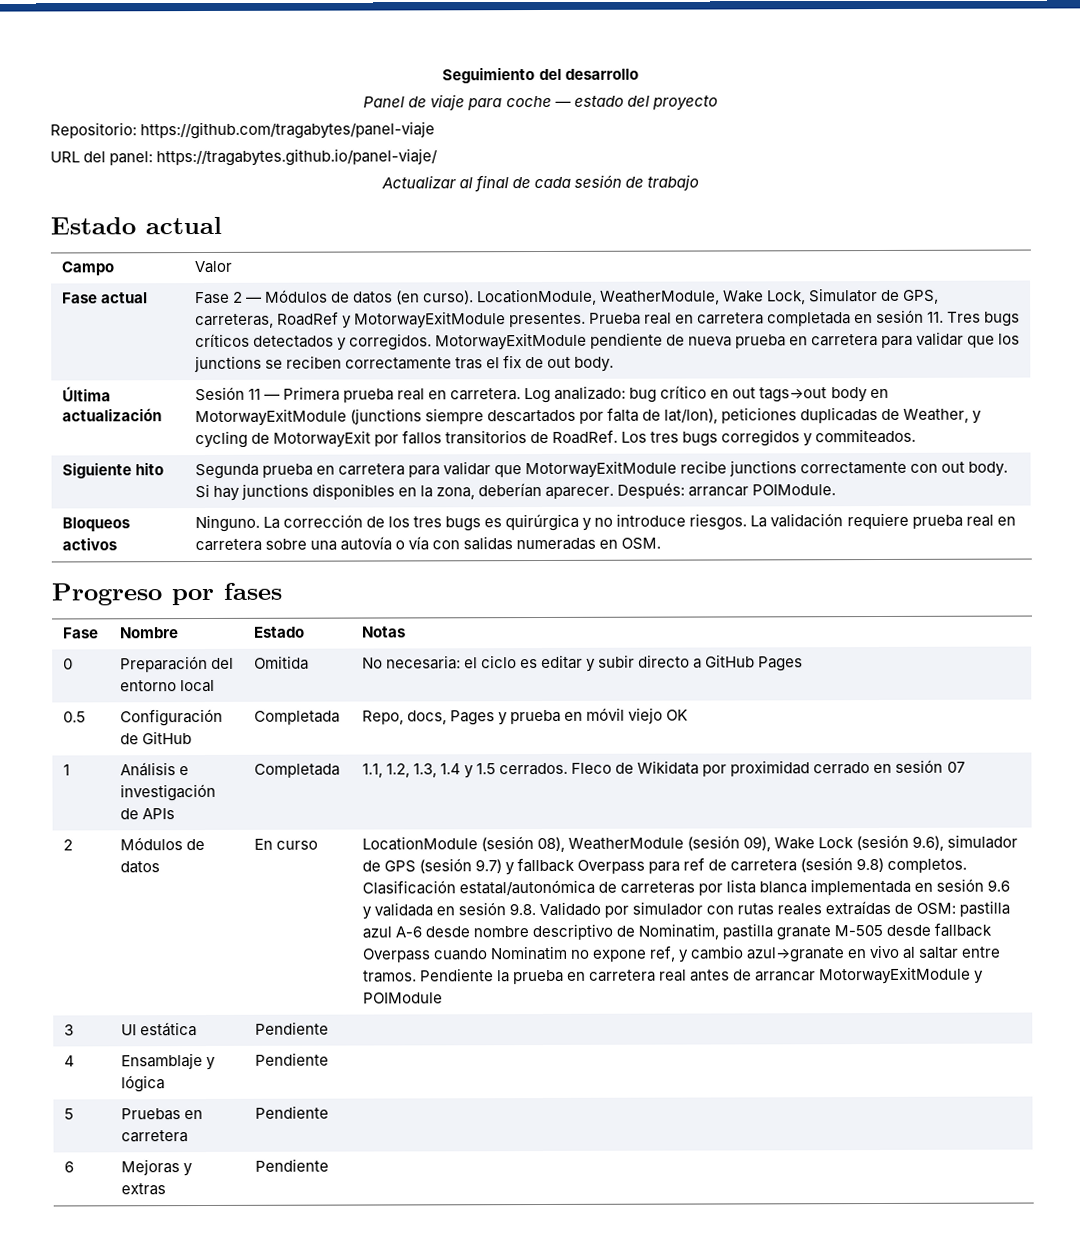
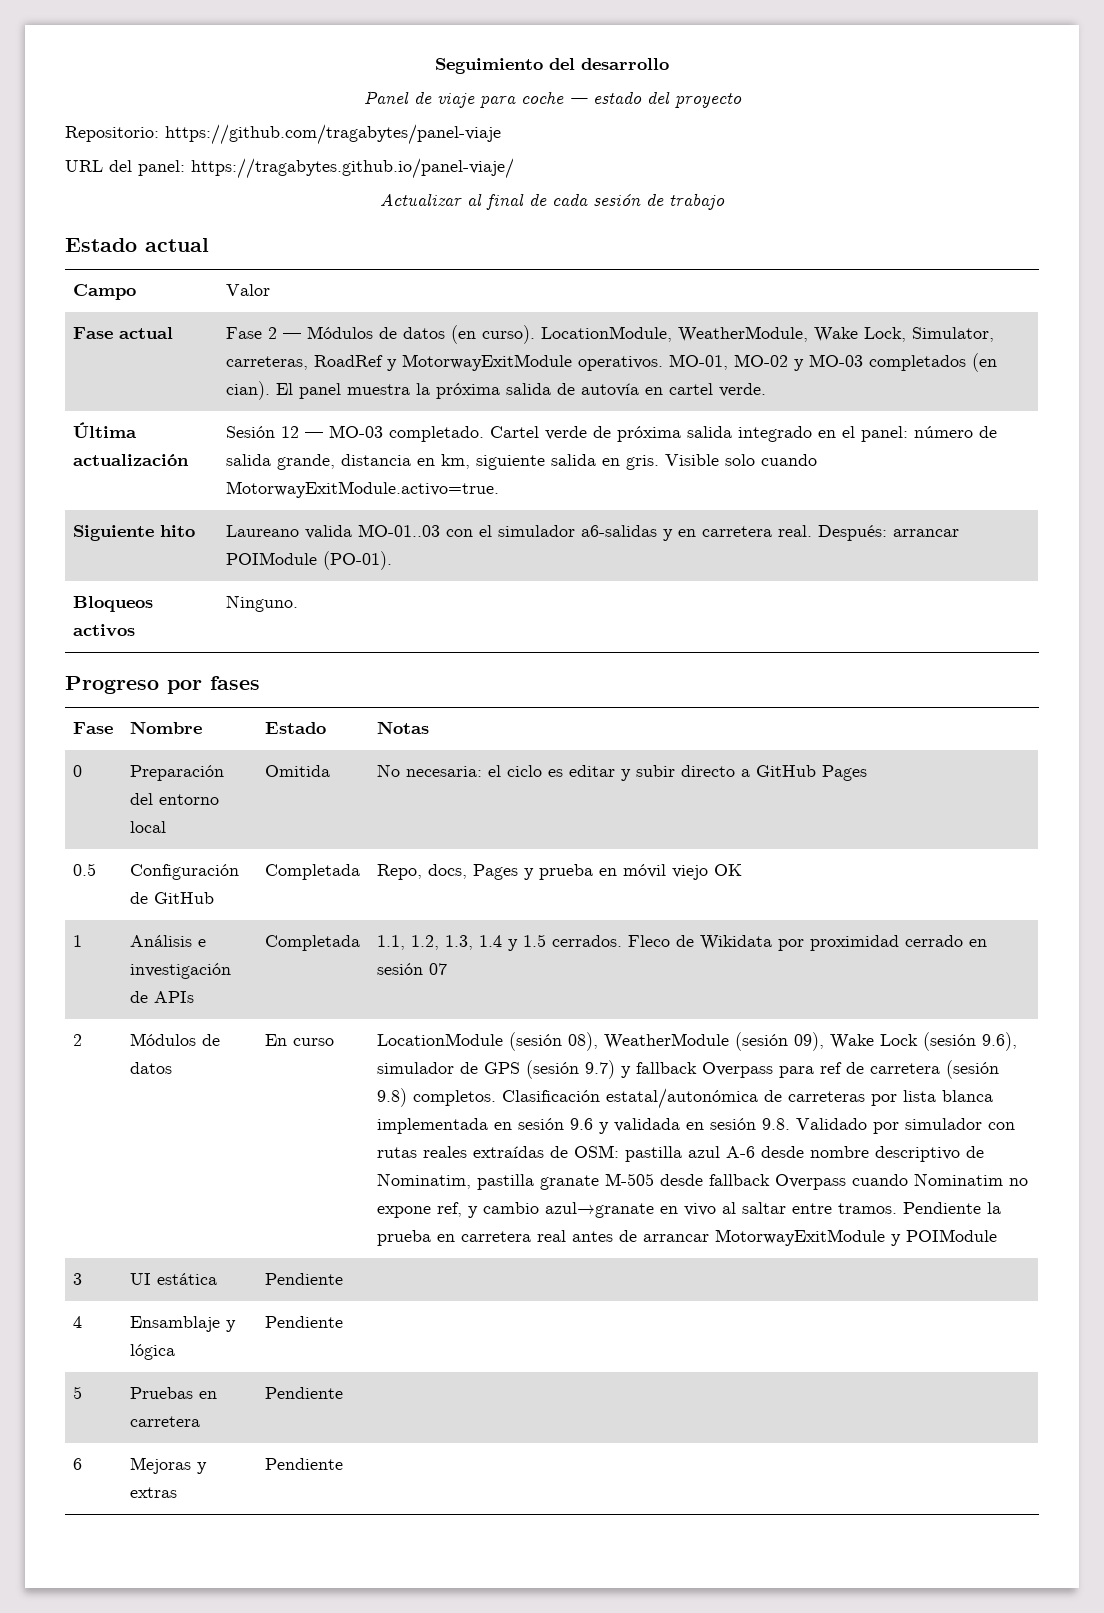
- LocationModule, WeatherModule, Wake Lock, Simulator de GPS, carreteras, RoadRef y MotorwayExitModule presentes. Prueba real en carretera completada en sesión 11. Tres bugs críticos detectados y corregidos. MotorwayExitModule pendiente de nueva prueba en carretera para validar que los junctions se reciben correctamente tras el fix de out body.
- Última actualización | Sesión 11 — Primera prueba real en carretera. Log analizado: bug crítico en out tags→out body en MotorwayExitModule (junctions siempre descartados por falta de lat/lon), peticiones duplicadas de Weather, y cycling de MotorwayExit por fallos transitorios de RoadRef. Los tres bugs corregidos y commiteados.
- Siguiente hito | Segunda prueba en carretera para validar que MotorwayExitModule recibe junctions correctamente con out body. Si hay junctions disponibles en la zona, deberían aparecer. Después: arrancar POIModule.
- Bloqueos activos | Ninguno. La corrección de los tres bugs es quirúrgica y no introduce riesgos. La validación requiere prueba real en carretera sobre una autovía o vía con salidas numeradas en OSM.
+ LocationModule, WeatherModule, Wake Lock, Simulator, carreteras, RoadRef y MotorwayExitModule operativos. MO-01, MO-02 y MO-03 completados (en cian). El panel muestra la próxima salida de autovía en cartel verde.
+ Última actualización | Sesión 12 — MO-03 completado. Cartel verde de próxima salida integrado en el panel: número de salida grande, distancia en km, siguiente salida en gris. Visible solo cuando MotorwayExitModule.activo=true.
+ Siguiente hito | Laureano valida MO-01..03 con el simulador a6-salidas y en carretera real. Después: arrancar POIModule (PO-01).
+ Bloqueos activos | Ninguno.

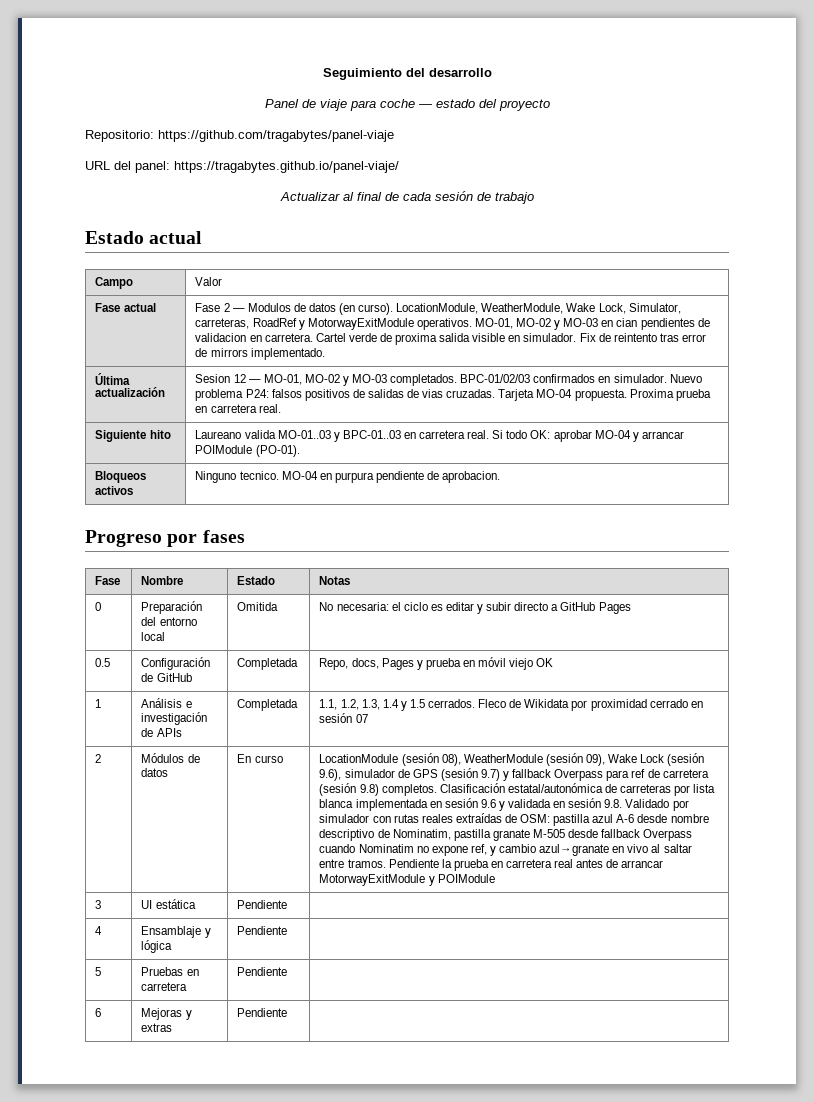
- Fase 2 — Módulos de datos (en curso).
+ Fase 2 — Modulos de datos (en curso).
- MO-01, MO-02 y MO-03 completados (en cian). El panel muestra la próxima salida de autovía en cartel verde.
+ MO-01, MO-02 y MO-03 en cian pendientes de validacion en carretera. Cartel verde de proxima salida visible en simulador. Fix de reintento tras error de mirrors implementado.
- Última actualización | Sesión 12 — MO-03 completado. Cartel verde de próxima salida integrado en el panel: número de salida grande, distancia en km, siguiente salida en gris. Visible solo cuando MotorwayExitModule.activo=true.
+ Última actualización | Sesion 12 — MO-01, MO-02 y MO-03 completados. BPC-01/02/03 confirmados en simulador. Nuevo problema P24: falsos positivos de salidas de vias cruzadas. Tarjeta MO-04 propuesta. Proxima prueba en carretera real.
- Siguiente hito | Laureano valida MO-01..03 con el simulador a6-salidas y en carretera real. Después: arrancar POIModule (PO-01).
+ Siguiente hito | Laureano valida MO-01..03 y BPC-01..03 en carretera real. Si todo OK: aprobar MO-04 y arrancar POIModule (PO-01).
- Bloqueos activos | Ninguno.
+ Bloqueos activos | Ninguno tecnico. MO-04 en purpura pendiente de aprobacion.

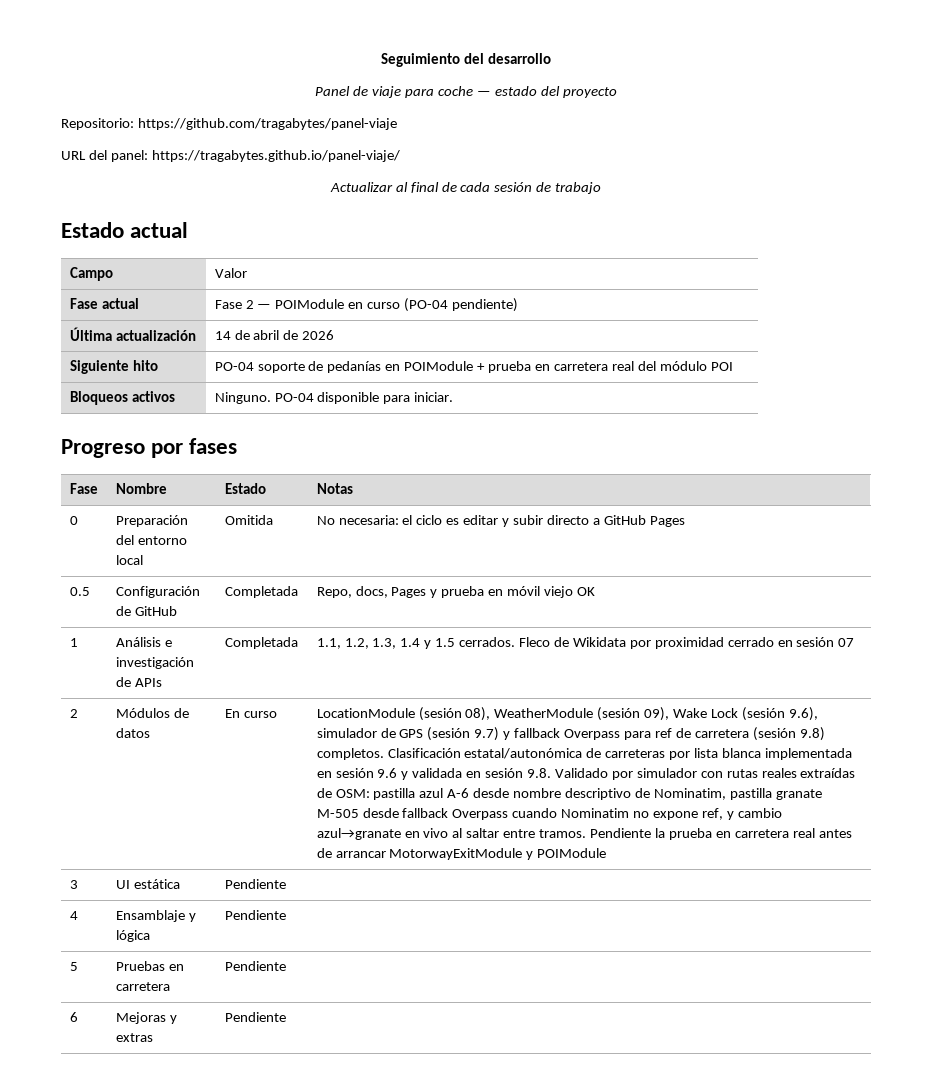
- Fase 2 — Modulos de datos (en curso). LocationModule, WeatherModule, Wake Lock, Simulator, carreteras, RoadRef y MotorwayExitModule operativos. MO-01, MO-02 y MO-03 en cian pendientes de validacion en carretera. Cartel verde de proxima salida visible en simulador. Fix de reintento tras error de mirrors implementado.
- Última actualización | Sesion 12 — MO-01, MO-02 y MO-03 completados. BPC-01/02/03 confirmados en simulador. Nuevo problema P24: falsos positivos de salidas de vias cruzadas. Tarjeta MO-04 propuesta. Proxima prueba en carretera real.
- Siguiente hito | Laureano valida MO-01..03 y BPC-01..03 en carretera real. Si todo OK: aprobar MO-04 y arrancar POIModule (PO-01).
- Bloqueos activos | Ninguno tecnico. MO-04 en purpura pendiente de aprobacion.
+ Fase 2 — POIModule en curso (PO-04 pendiente)
+ Última actualización | 14 de abril de 2026
+ Siguiente hito | PO-04 soporte de pedanías en POIModule + prueba en carretera real del módulo POI
+ Bloqueos activos | Ninguno. PO-04 disponible para iniciar.

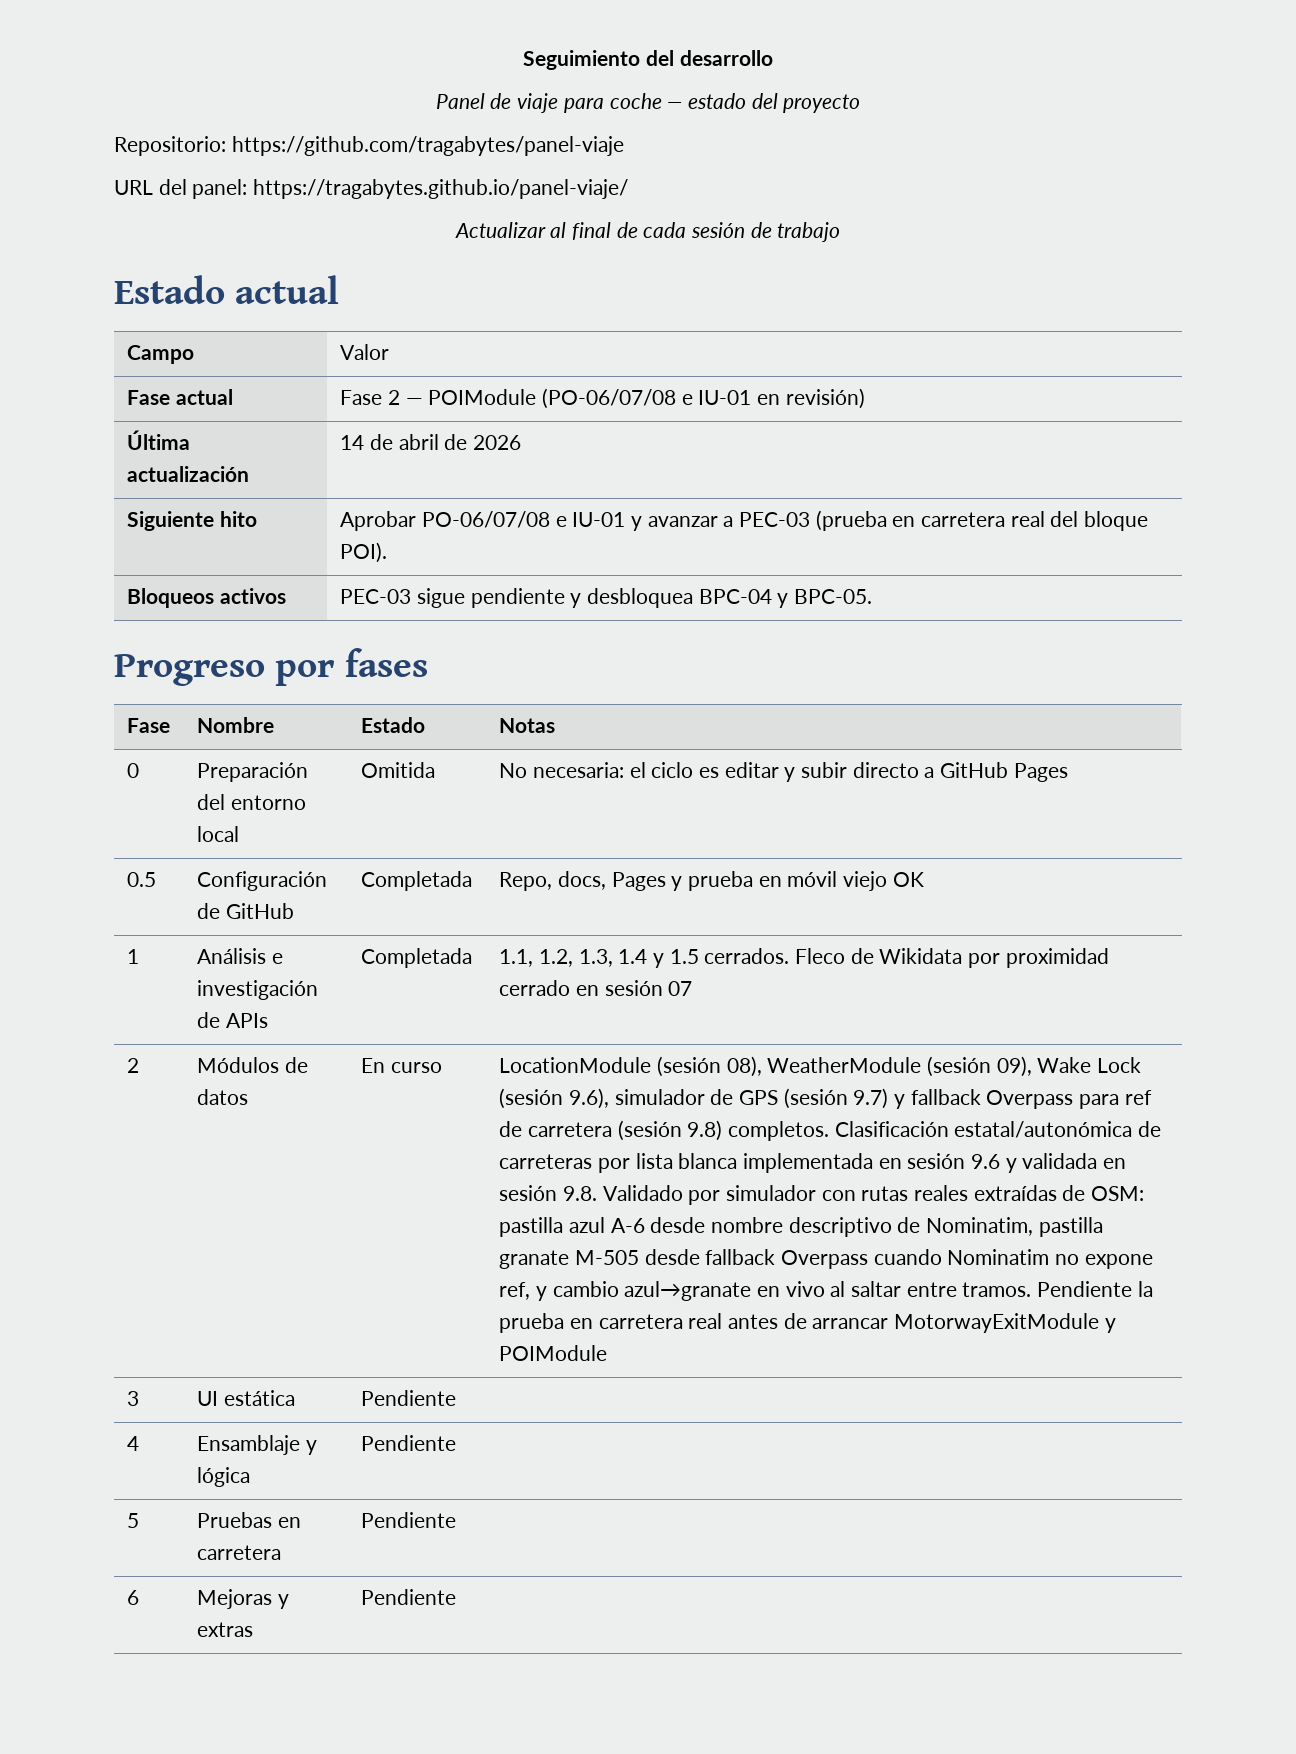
- Fase actual | Fase 2 — POIModule en curso (PO-04 pendiente)
+ Fase actual | Fase 2 — POIModule (PO-06/07/08 e IU-01 en revisión)
- Siguiente hito | PO-04 soporte de pedanías en POIModule + prueba en carretera real del módulo POI
+ Siguiente hito | Aprobar PO-06/07/08 e IU-01 y avanzar a PEC-03 (prueba en carretera real del bloque POI).
- Bloqueos activos | Ninguno. PO-04 disponible para iniciar.
+ Bloqueos activos | PEC-03 sigue pendiente y desbloquea BPC-04 y BPC-05.

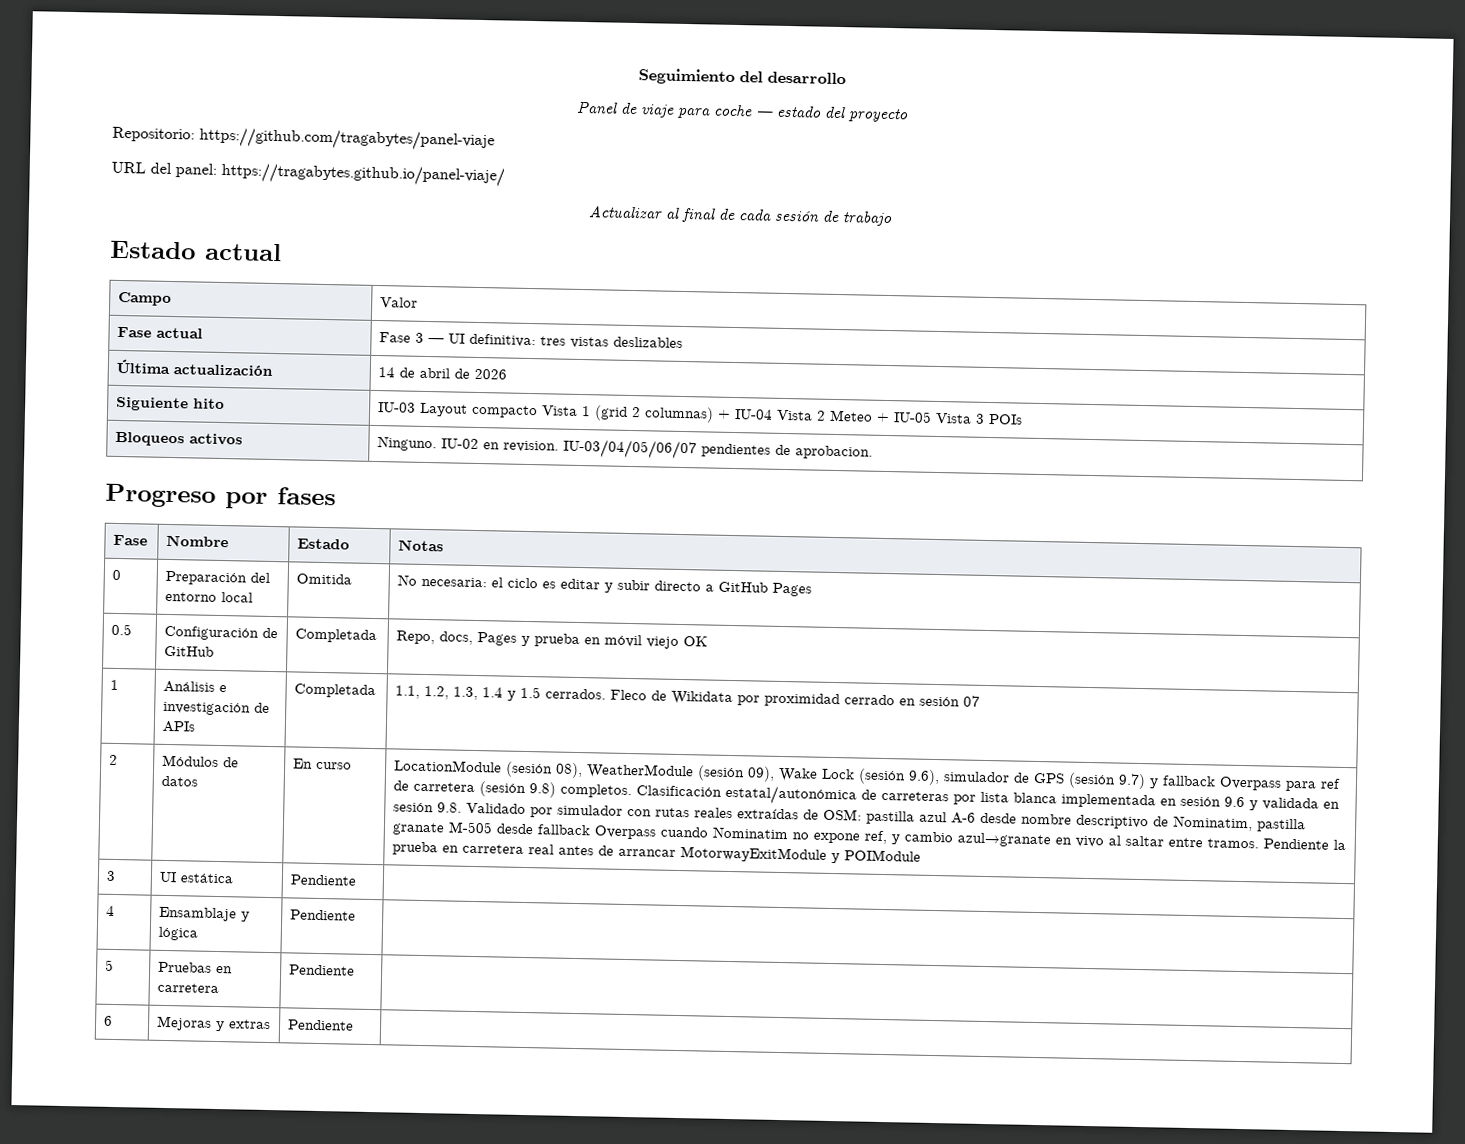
- Fase actual | Fase 2 — POIModule (PO-06/07/08 e IU-01 en revisión)
+ Fase actual | Fase 3 — UI definitiva: tres vistas deslizables
- Siguiente hito | Aprobar PO-06/07/08 e IU-01 y avanzar a PEC-03 (prueba en carretera real del bloque POI).
- Bloqueos activos | PEC-03 sigue pendiente y desbloquea BPC-04 y BPC-05.
+ Siguiente hito | IU-03 Layout compacto Vista 1 (grid 2 columnas) + IU-04 Vista 2 Meteo + IU-05 Vista 3 POIs
+ Bloqueos activos | Ninguno. IU-02 en revision. IU-03/04/05/06/07 pendientes de aprobacion.

